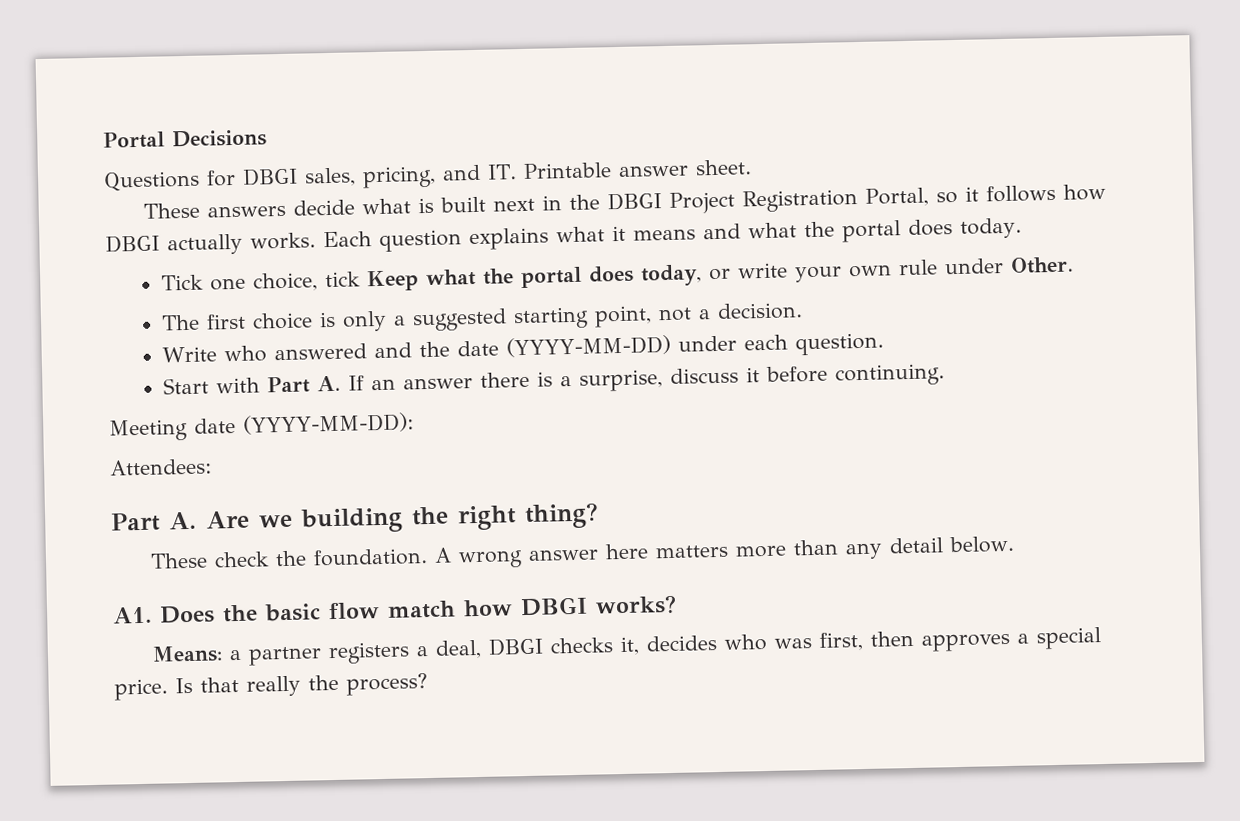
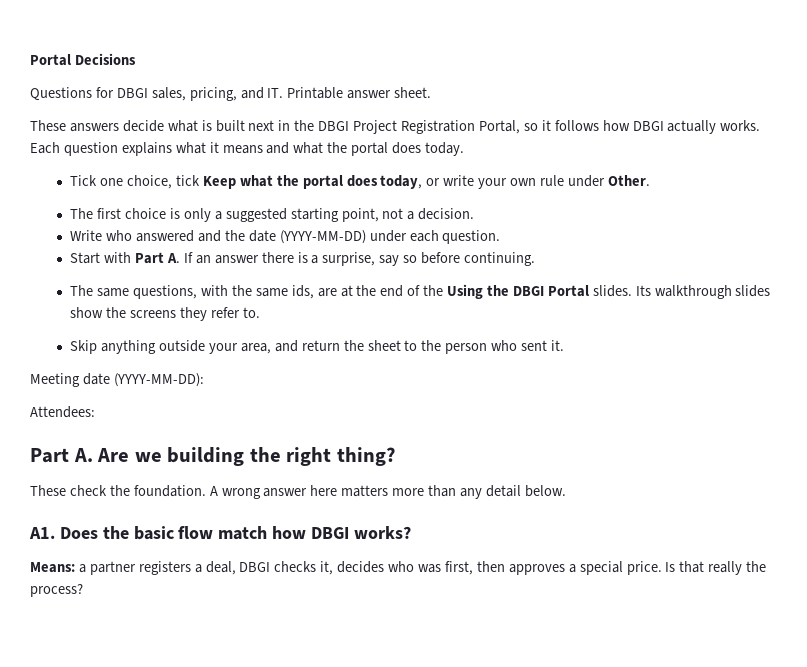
- Start with Part A. If an answer there is a surprise, discuss it before continuing.
+ Start with Part A. If an answer there is a surprise, say so before continuing.
+ The same questions, with the same ids, are at the end of the Using the DBGI Portal slides. Its walkthrough slides show the screens they refer to.
+ Skip anything outside your area, and return the sheet to the person who sent it.

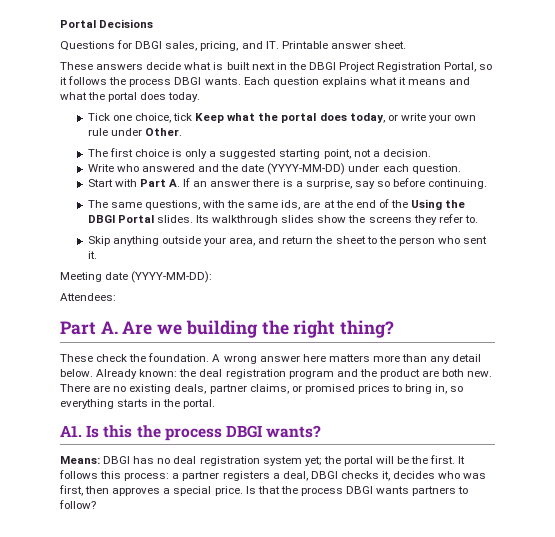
- These answers decide what is built next in the DBGI Project Registration Portal, so it follows how DBGI actually works.
+ These answers decide what is built next in the DBGI Project Registration Portal, so it follows the process DBGI wants.
- A wrong answer here matters more than any detail below.
- A1. Does the basic flow match how DBGI works?
- Means: a partner registers a deal, DBGI checks it, decides who was first, then approves a special price.
+ A wrong answer here matters more than any detail below. Already known: the deal registration program and the product are both new. There are no existing deals, partner claims, or promised prices to bring in, so everything starts in the portal.
+ A1. Is this the process DBGI wants?
+ Means: DBGI has no deal registration system yet; the portal will be the first. It follows this process: a partner registers a deal, DBGI checks it, decides who was first, then approves a special price.
- Is that really the process?
+ Is that the process DBGI wants partners to follow?

